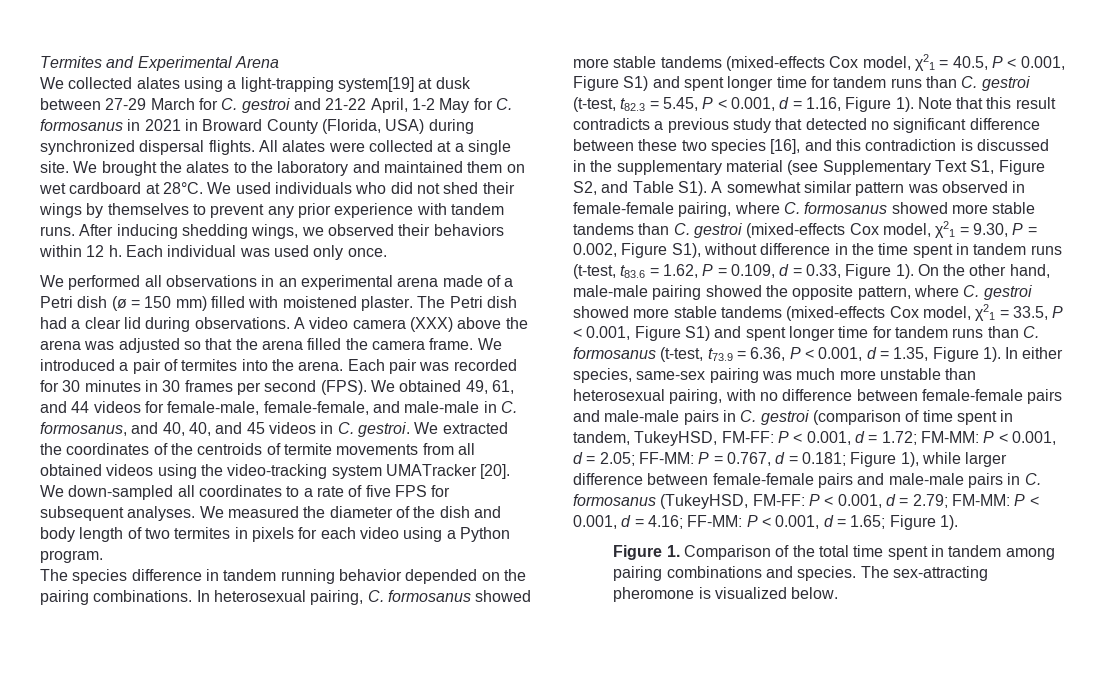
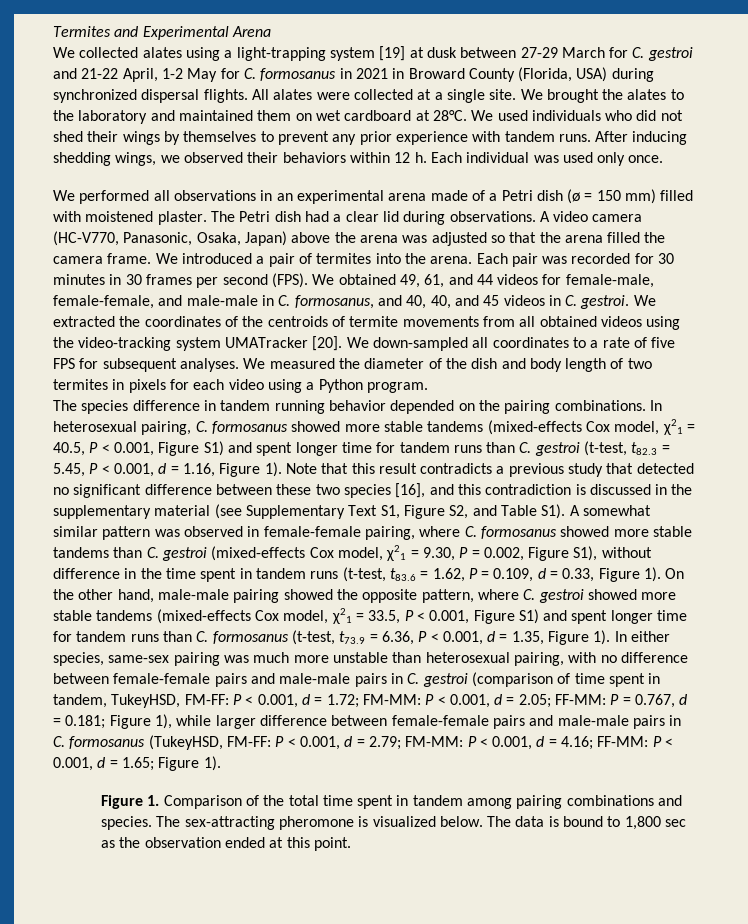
- We collected alates using a light-trapping system[19] at dusk between 27-29 March for C. gestroi and 21-22 April, 1-2 May for C. formosanus in 2021 in Broward County (Florida, USA) during synchronized dispersal flights.
+ We collected alates using a light-trapping system [19] at dusk between 27-29 March for C. gestroi and 21-22 April, 1-2 May for C. formosanus in 2021 in Broward County (Florida, USA) during synchronized dispersal flights.
- A video camera (XXX) above the arena was adjusted so that the arena filled the camera frame.
+ A video camera (HC-V770, Panasonic, Osaka, Japan) above the arena was adjusted so that the arena filled the camera frame.
+ The data is bound to 1,800 sec as the observation ended at this point.

